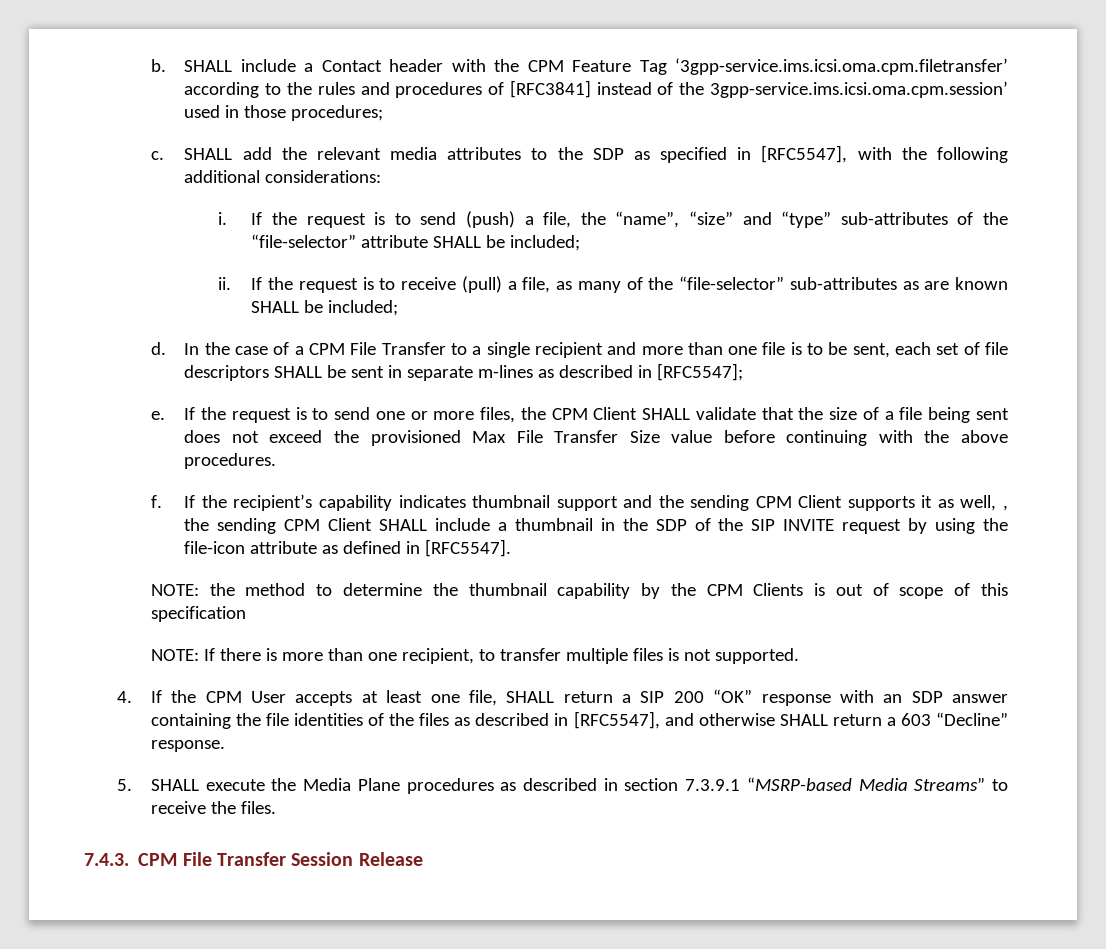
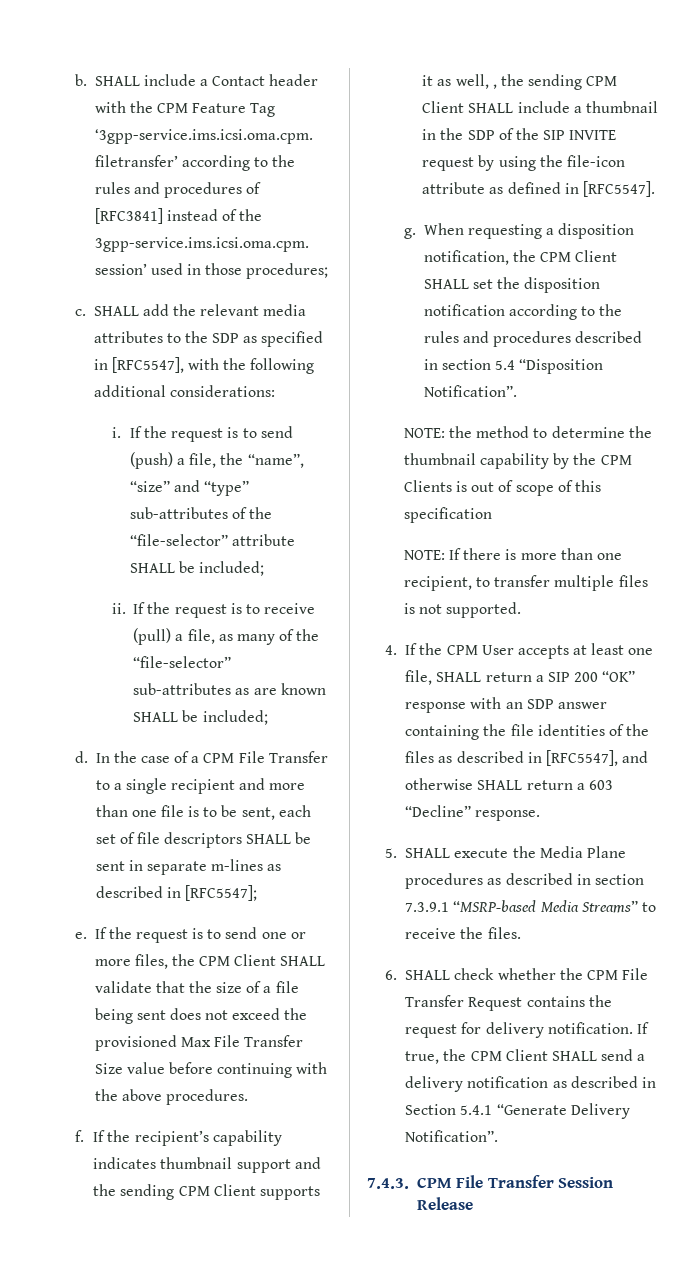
+ g. When requesting a disposition notification, the CPM Client SHALL set the disposition notification according to the rules and procedures described in section 5.4 “Disposition Notification”.
+ 6. SHALL check whether the CPM File Transfer Request contains the request for delivery notification. If true, the CPM Client SHALL send a delivery notification as described in Section 5.4.1 “Generate Delivery Notification”.

